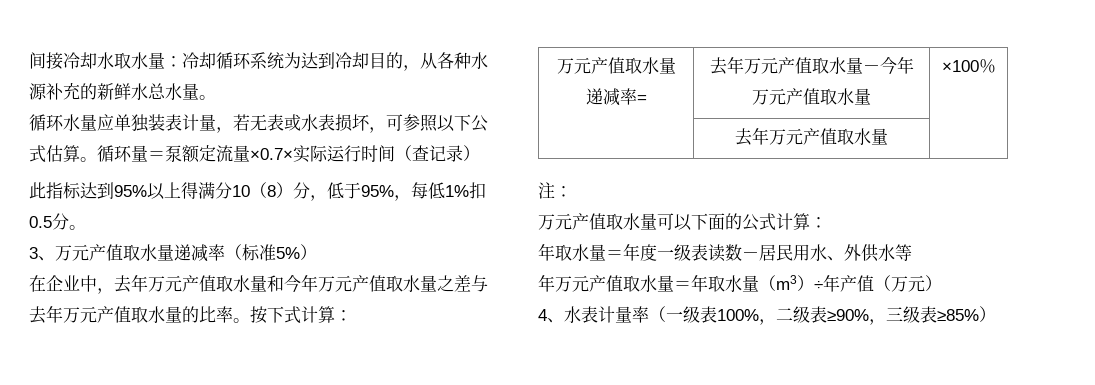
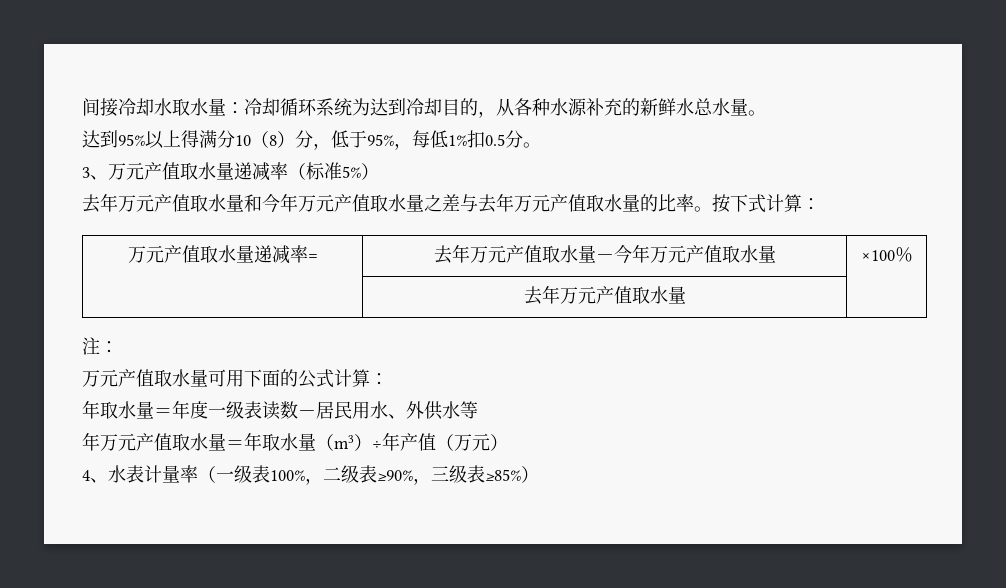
- 循环水量应单独装表计量，若无表或水表损坏，可参照以下公式估算。循环量＝泵额定流量×0.7×实际运行时间（查记录）
- 此指标达到95%以上得满分10（8）分，低于95%，每低1%扣0.5分。
+ 达到95%以上得满分10（8）分，低于95%，每低1%扣0.5分。
- 在企业中，去年万元产值取水量和今年万元产值取水量之差与去年万元产值取水量的比率。
+ 去年万元产值取水量和今年万元产值取水量之差与去年万元产值取水量的比率。
- 万元产值取水量可以下面的公式计算：
+ 万元产值取水量可用下面的公式计算：

